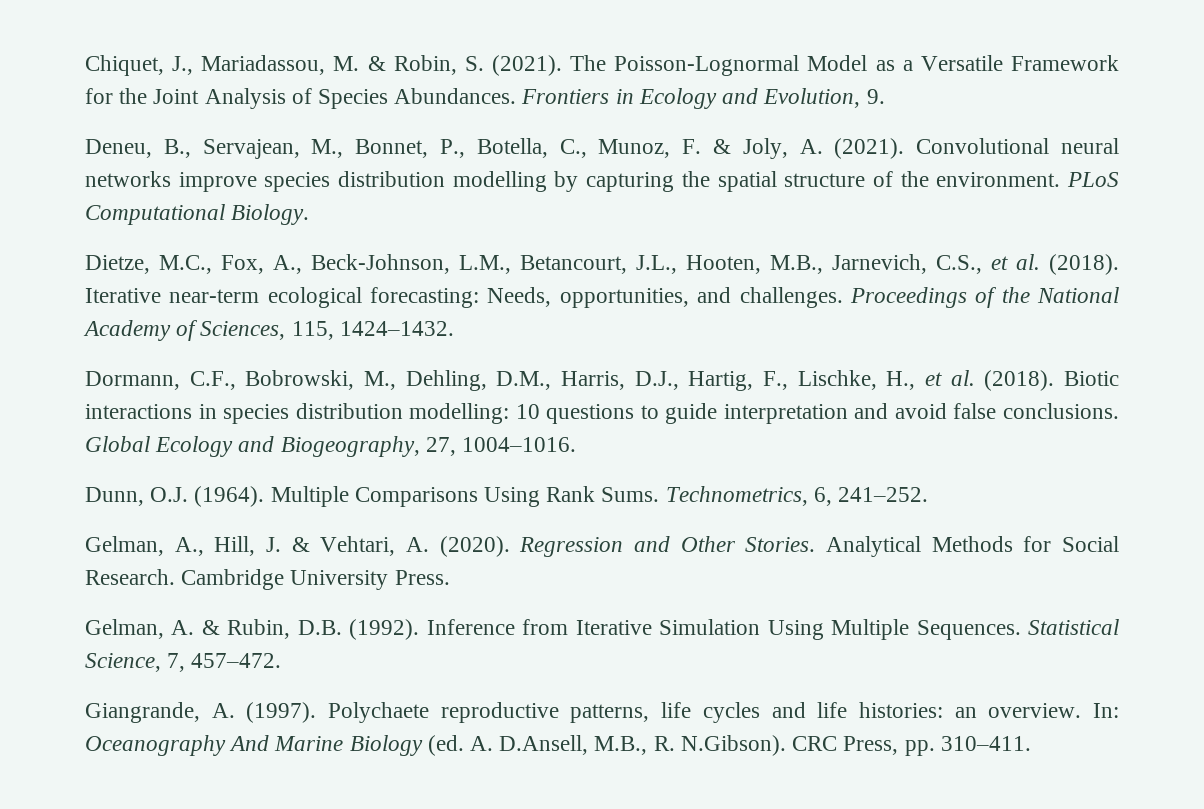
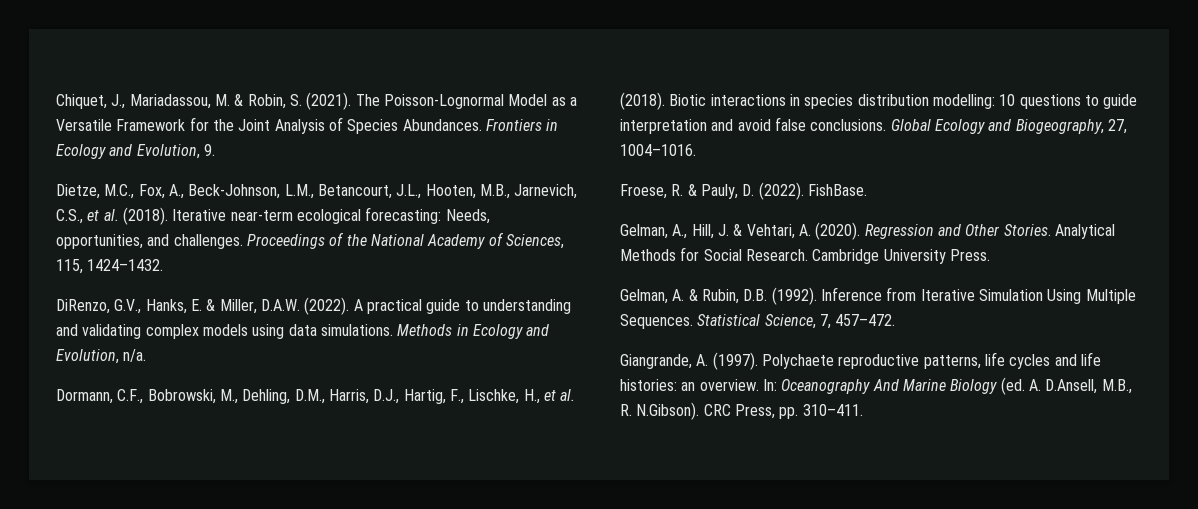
- Deneu, B., Servajean, M., Bonnet, P., Botella, C., Munoz, F. & Joly, A. (2021). Convolutional neural networks improve species distribution modelling by capturing the spatial structure of the environment. PLoS Computational Biology.
+ DiRenzo, G.V., Hanks, E. & Miller, D.A.W. (2022). A practical guide to understanding and validating complex models using data simulations. Methods in Ecology and Evolution, n/a.
- Dunn, O.J. (1964). Multiple Comparisons Using Rank Sums. Technometrics, 6, 241–252.
+ Froese, R. & Pauly, D. (2022). FishBase.

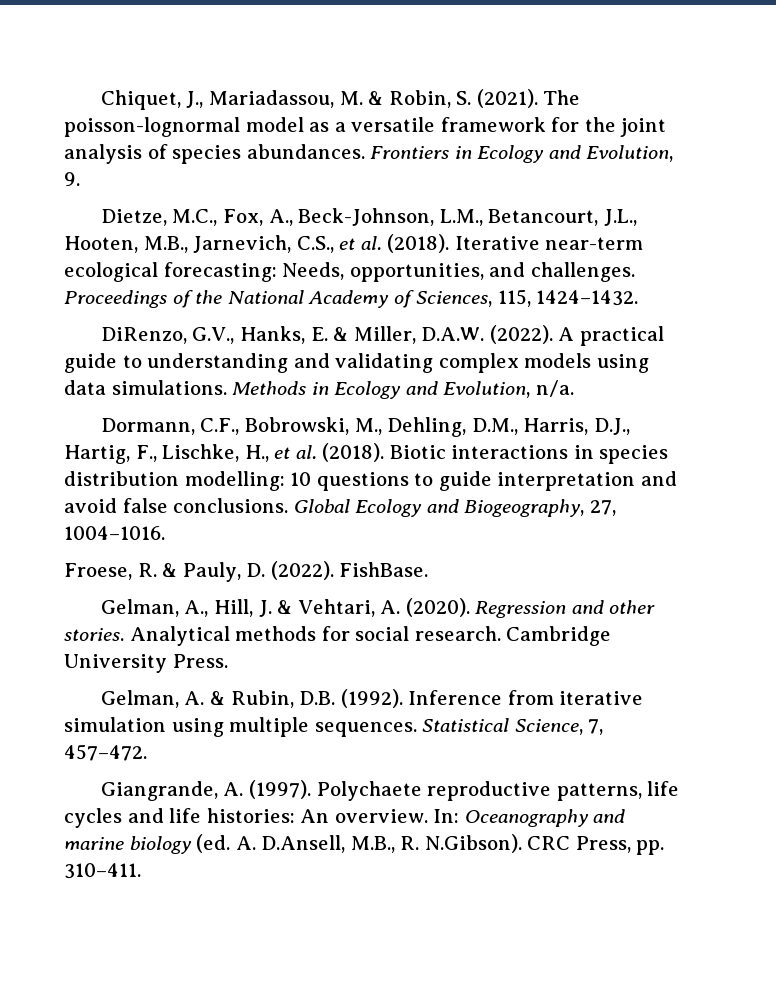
- The Poisson-Lognormal Model as a Versatile Framework for the Joint Analysis of Species Abundances.
+ The poisson-lognormal model as a versatile framework for the joint analysis of species abundances.
- Regression and Other Stories. Analytical Methods for Social Research.
+ Regression and other stories. Analytical methods for social research.
- Inference from Iterative Simulation Using Multiple Sequences.
+ Inference from iterative simulation using multiple sequences.
- Polychaete reproductive patterns, life cycles and life histories: an overview.
+ Polychaete reproductive patterns, life cycles and life histories: An overview.
- In: Oceanography And Marine Biology (ed. A. D.Ansell, M.B., R. N.Gibson). CRC Press, pp. 310–411.
+ In: Oceanography and marine biology (ed. A. D.Ansell, M.B., R. N.Gibson). CRC Press, pp. 310–411.

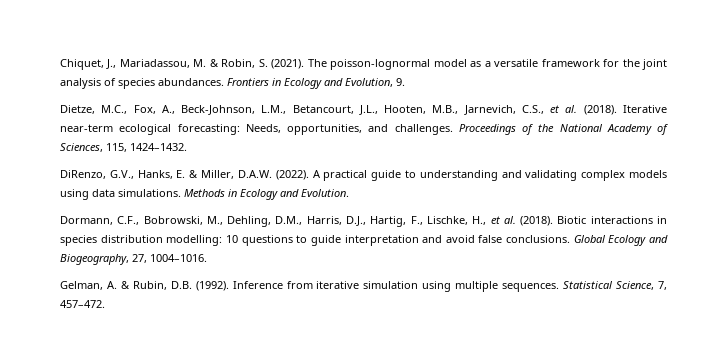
- Methods in Ecology and Evolution, n/a.
+ Methods in Ecology and Evolution.
- Froese, R. & Pauly, D. (2022). FishBase.
- Gelman, A., Hill, J. & Vehtari, A. (2020). Regression and other stories. Analytical methods for social research. Cambridge University Press.
- Giangrande, A. (1997). Polychaete reproductive patterns, life cycles and life histories: An overview. In: Oceanography and marine biology (ed. A. D.Ansell, M.B., R. N.Gibson). CRC Press, pp. 310–411.

